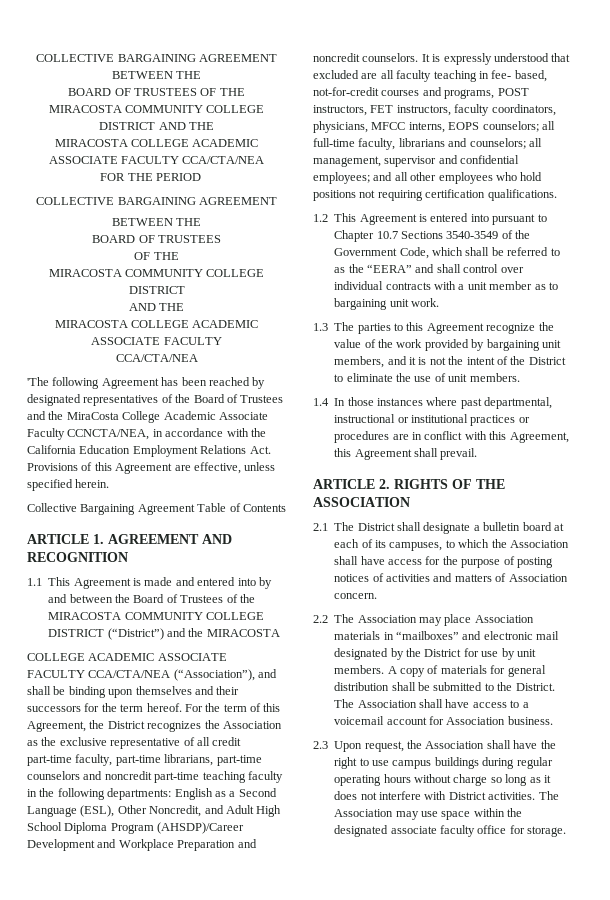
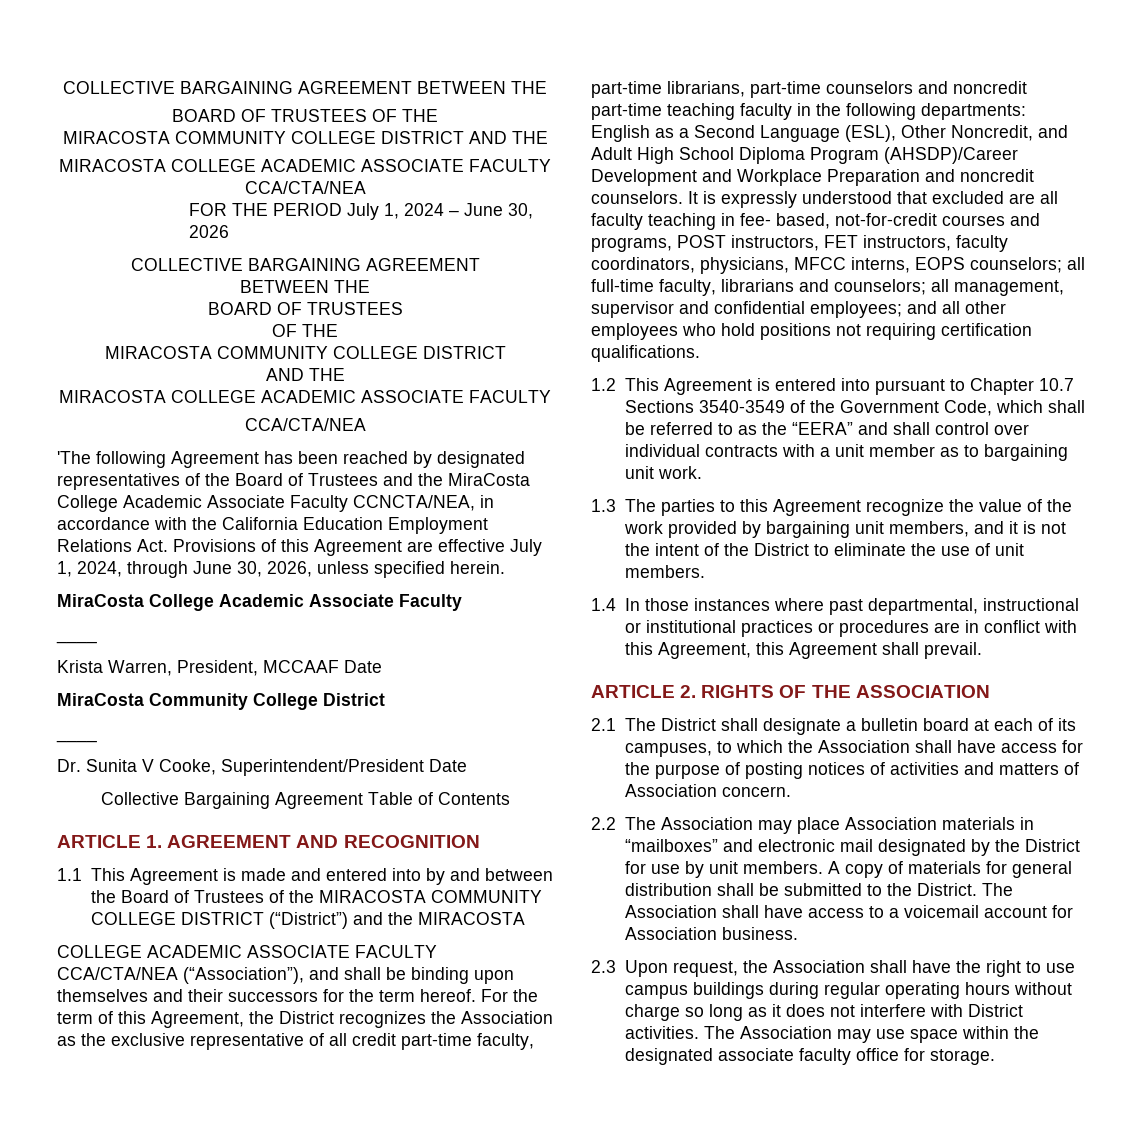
- FOR THE PERIOD
+ FOR THE PERIOD July 1, 2024 – June 30, 2026
- 'The following Agreement has been reached by designated representatives of the Board of Trustees and the MiraCosta College Academic Associate Faculty CCNCTA/NEA, in accordance with the California Education Employment Relations Act. Provisions of this Agreement are effective, unless specified herein.
+ 'The following Agreement has been reached by designated representatives of the Board of Trustees and the MiraCosta College Academic Associate Faculty CCNCTA/NEA, in accordance with the California Education Employment Relations Act. Provisions of this Agreement are effective July 1, 2024, through June 30, 2026, unless specified herein.
+ MiraCosta College Academic Associate Faculty
+ ____
+ Krista Warren, President, MCCAAF Date
+ MiraCosta Community College District
+ ____
+ Dr. Sunita V Cooke, Superintendent/President Date

